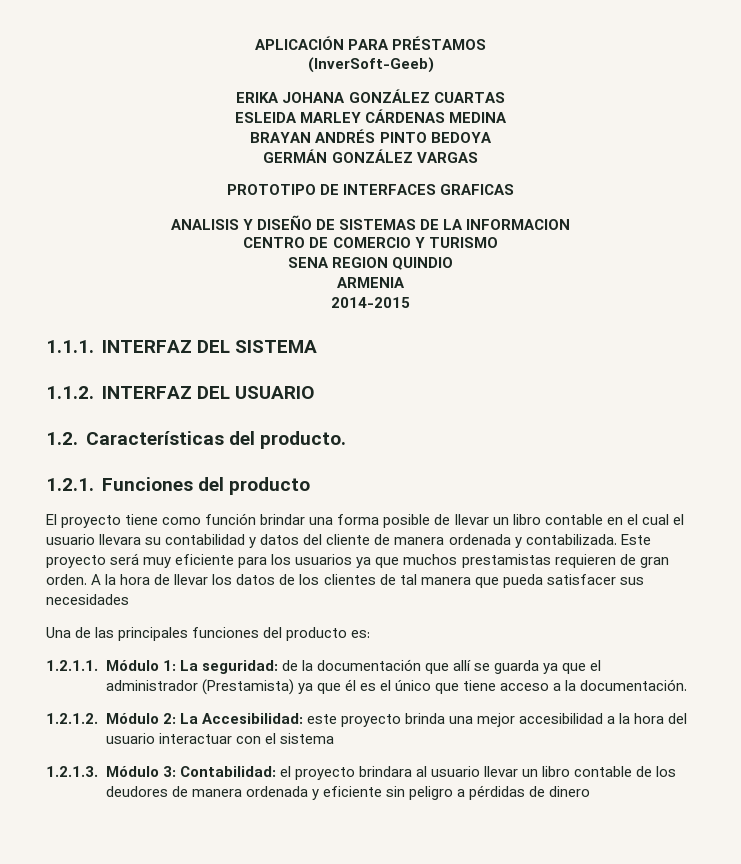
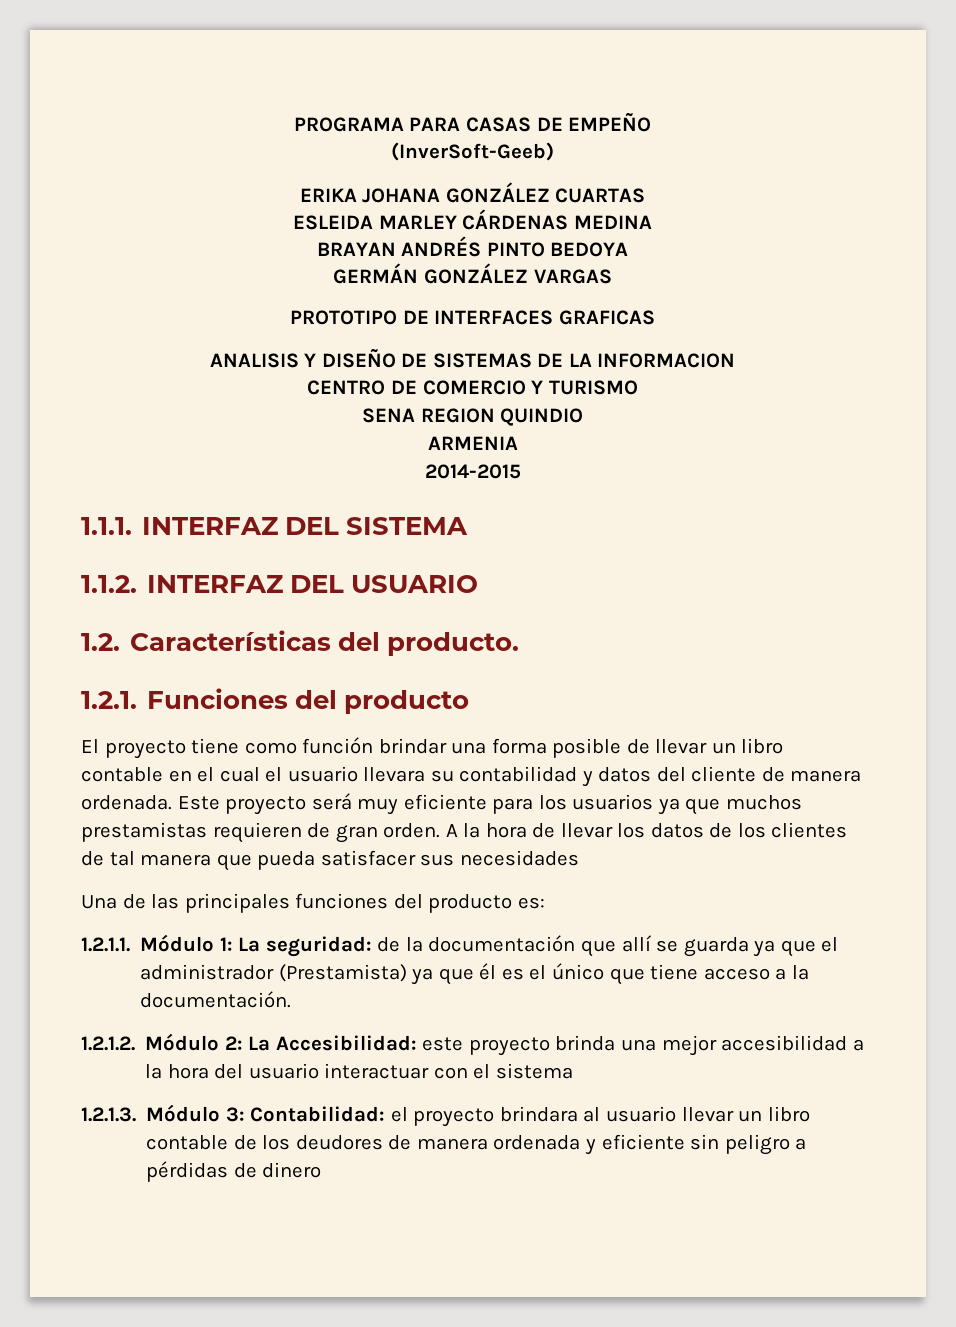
- APLICACIÓN PARA PRÉSTAMOS
+ PROGRAMA PARA CASAS DE EMPEÑO
- El proyecto tiene como función brindar una forma posible de llevar un libro contable en el cual el usuario llevara su contabilidad y datos del cliente de manera ordenada y contabilizada.
+ El proyecto tiene como función brindar una forma posible de llevar un libro contable en el cual el usuario llevara su contabilidad y datos del cliente de manera ordenada.

